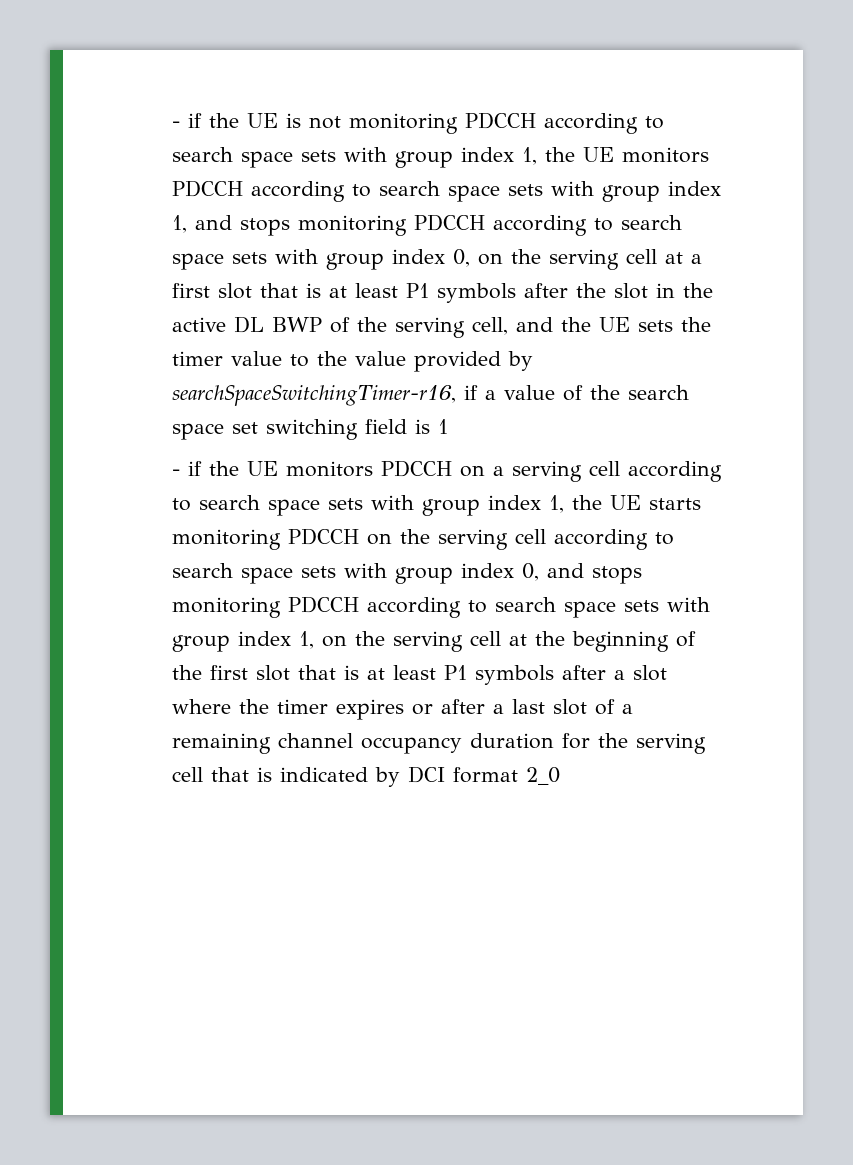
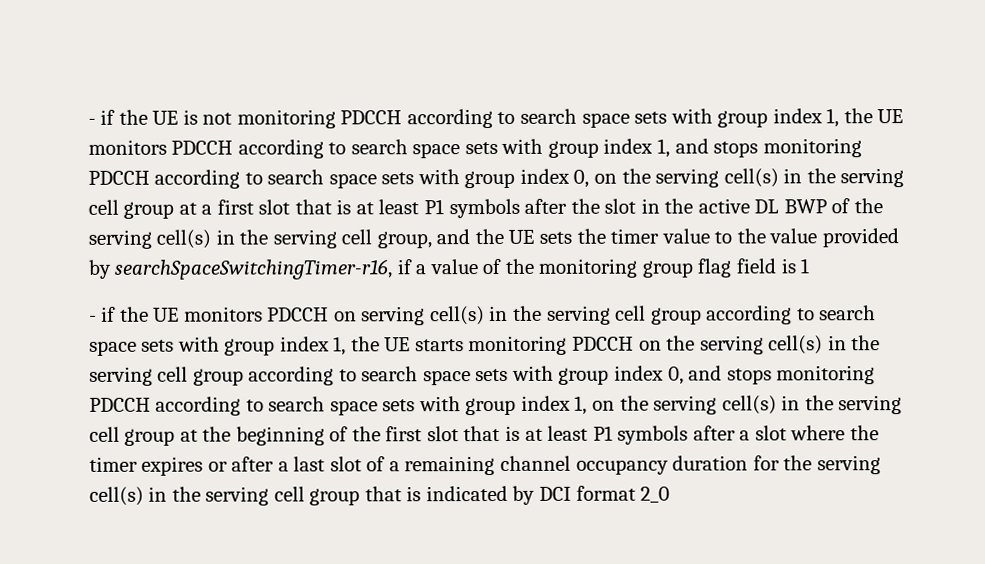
- - if the UE is not monitoring PDCCH according to search space sets with group index 1, the UE monitors PDCCH according to search space sets with group index 1, and stops monitoring PDCCH according to search space sets with group index 0, on the serving cell at a first slot that is at least P1 symbols after the slot in the active DL BWP of the serving cell, and the UE sets the timer value to the value provided by searchSpaceSwitchingTimer-r16, if a value of the search space set switching field is 1
+ - if the UE is not monitoring PDCCH according to search space sets with group index 1, the UE monitors PDCCH according to search space sets with group index 1, and stops monitoring PDCCH according to search space sets with group index 0, on the serving cell(s) in the serving cell group at a first slot that is at least P1 symbols after the slot in the active DL BWP of the serving cell(s) in the serving cell group, and the UE sets the timer value to the value provided by searchSpaceSwitchingTimer-r16, if a value of the monitoring group flag field is 1
- - if the UE monitors PDCCH on a serving cell according to search space sets with group index 1, the UE starts monitoring PDCCH on the serving cell according to search space sets with group index 0, and stops monitoring PDCCH according to search space sets with group index 1, on the serving cell at the beginning of the first slot that is at least P1 symbols after a slot where the timer expires or after a last slot of a remaining channel occupancy duration for the serving cell that is indicated by DCI format 2_0
+ - if the UE monitors PDCCH on serving cell(s) in the serving cell group according to search space sets with group index 1, the UE starts monitoring PDCCH on the serving cell(s) in the serving cell group according to search space sets with group index 0, and stops monitoring PDCCH according to search space sets with group index 1, on the serving cell(s) in the serving cell group at the beginning of the first slot that is at least P1 symbols after a slot where the timer expires or after a last slot of a remaining channel occupancy duration for the serving cell(s) in the serving cell group that is indicated by DCI format 2_0

